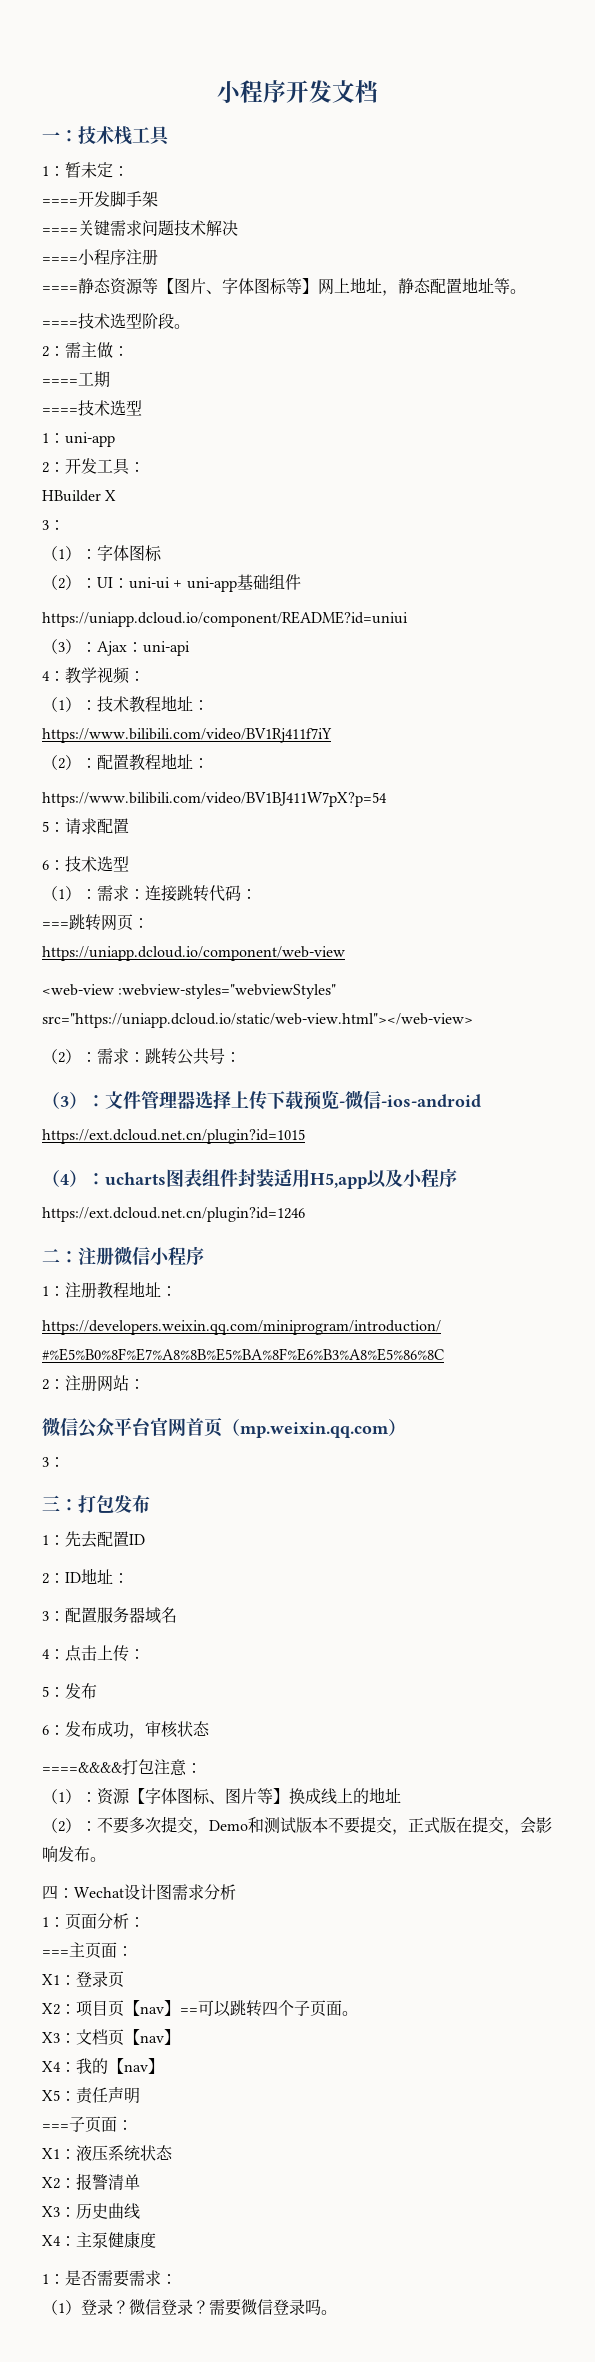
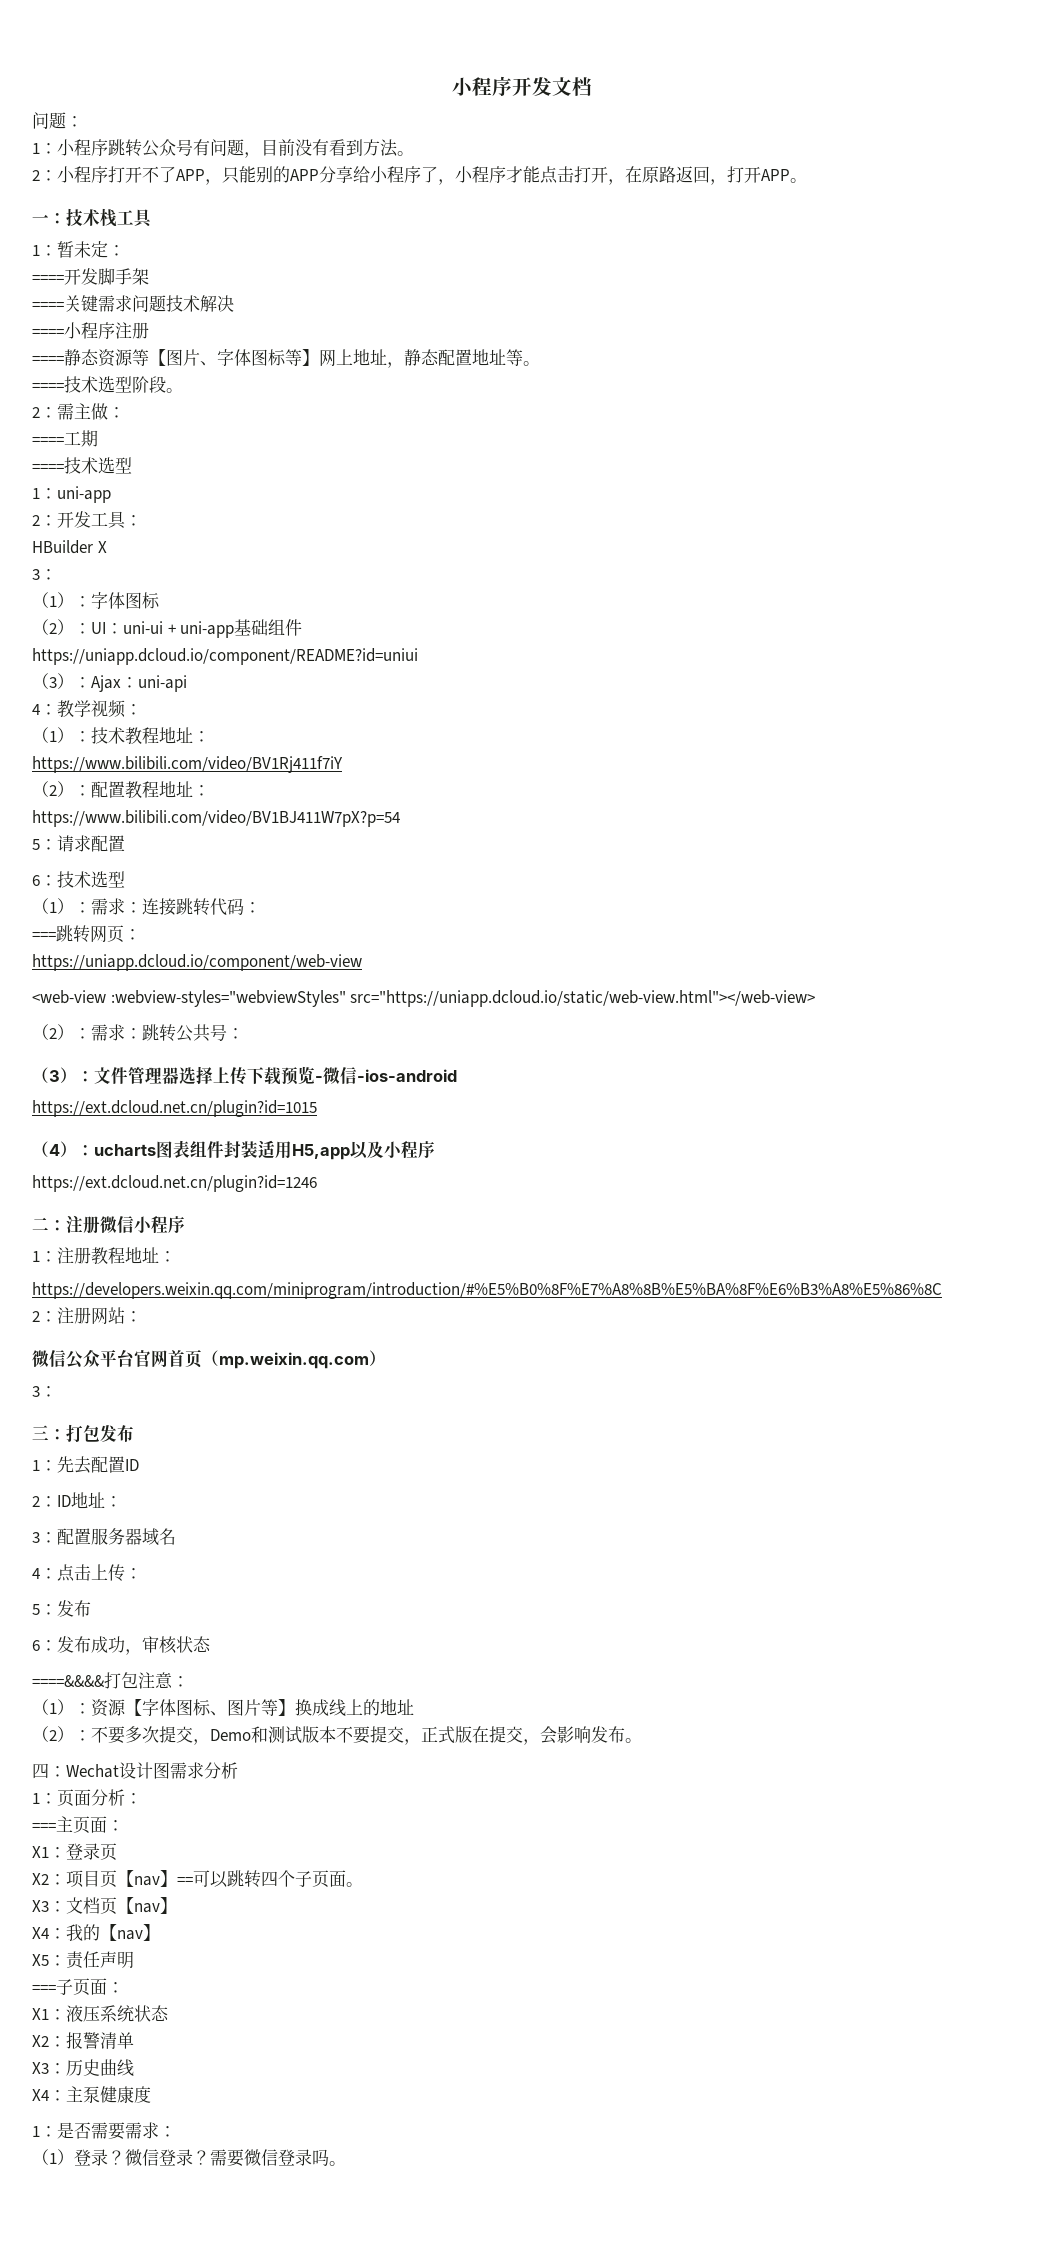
+ 问题：
+ 1：小程序跳转公众号有问题，目前没有看到方法。
+ 2：小程序打开不了APP，只能别的APP分享给小程序了，小程序才能点击打开，在原路返回，打开APP。

